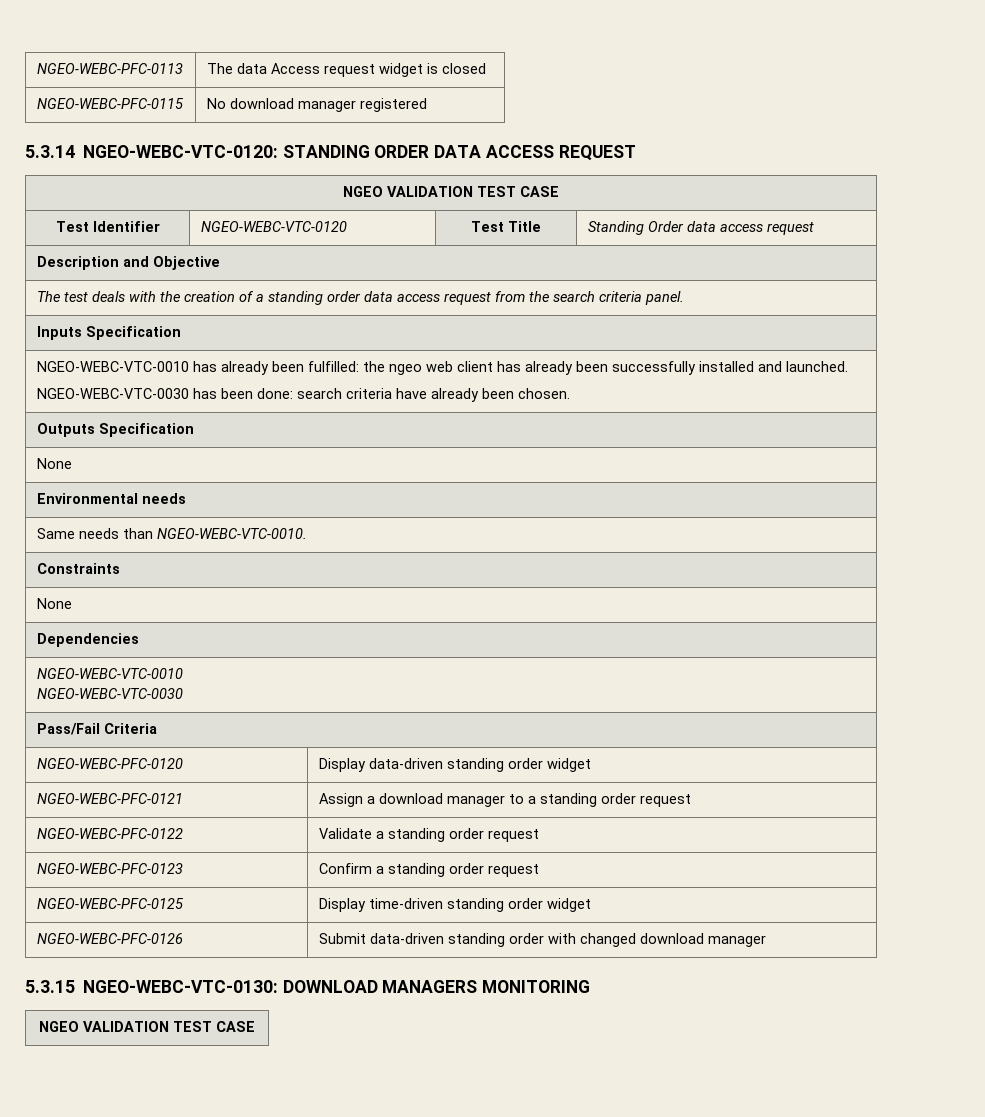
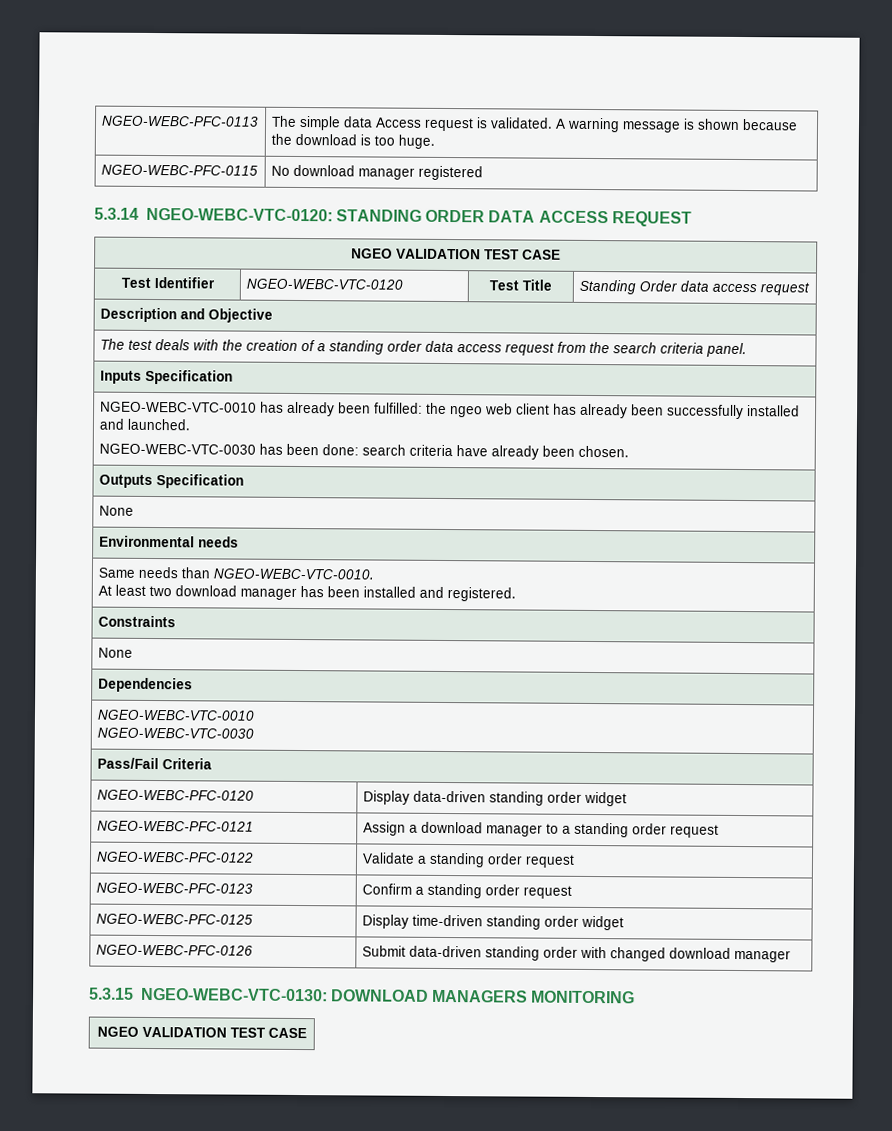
- NGEO-WEBC-PFC-0113 | The data Access request widget is closed
+ NGEO-WEBC-PFC-0113 | The simple data Access request is validated. A warning message is shown because the download is too huge.
  Same needs than NGEO-WEBC-VTC-0010.
+ At least two download manager has been installed and registered.

